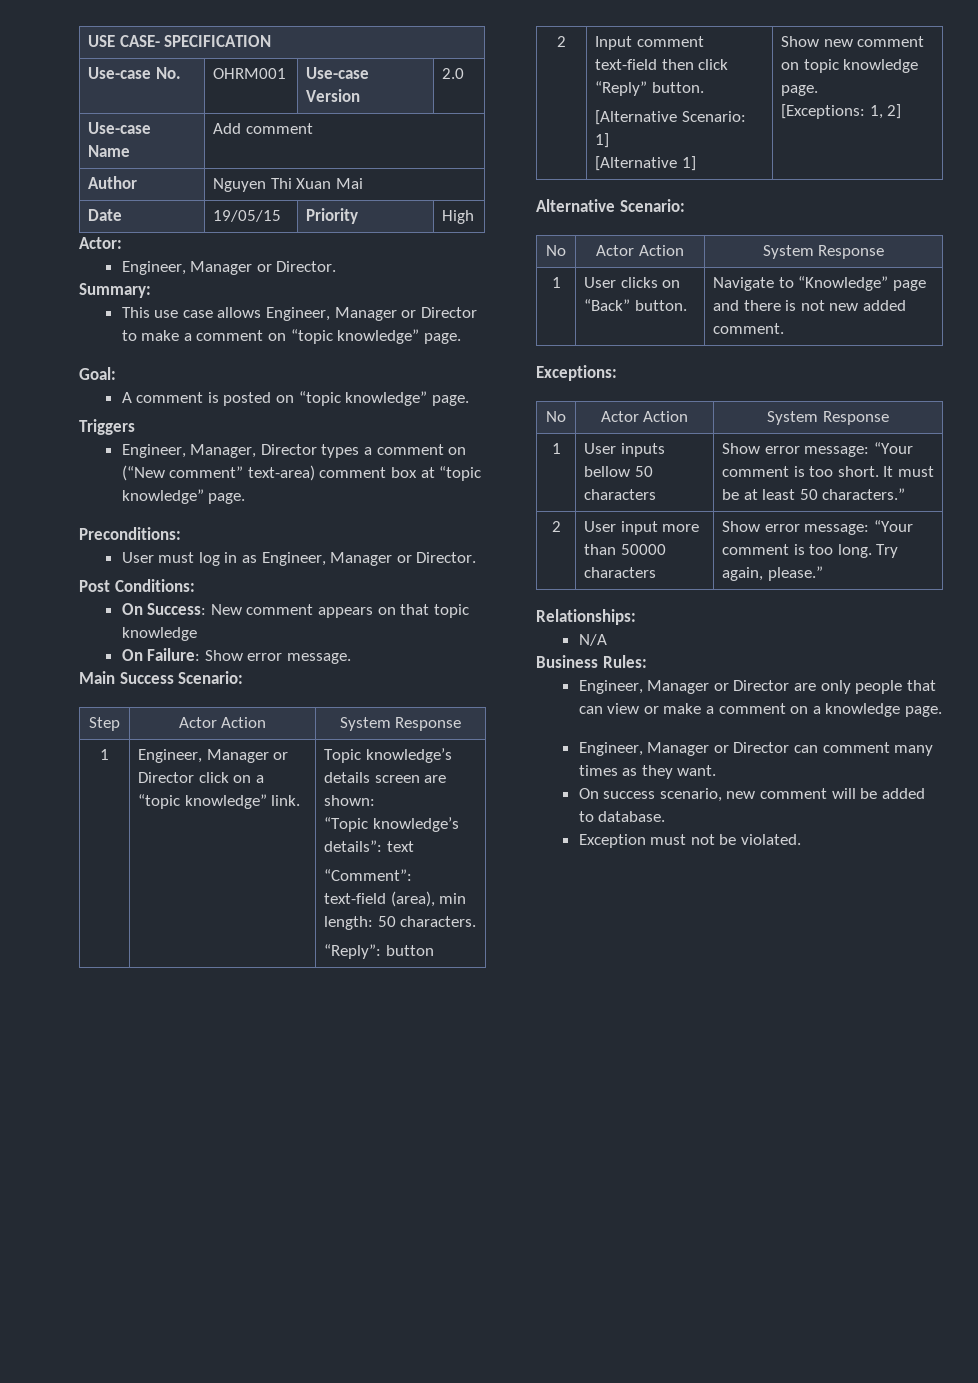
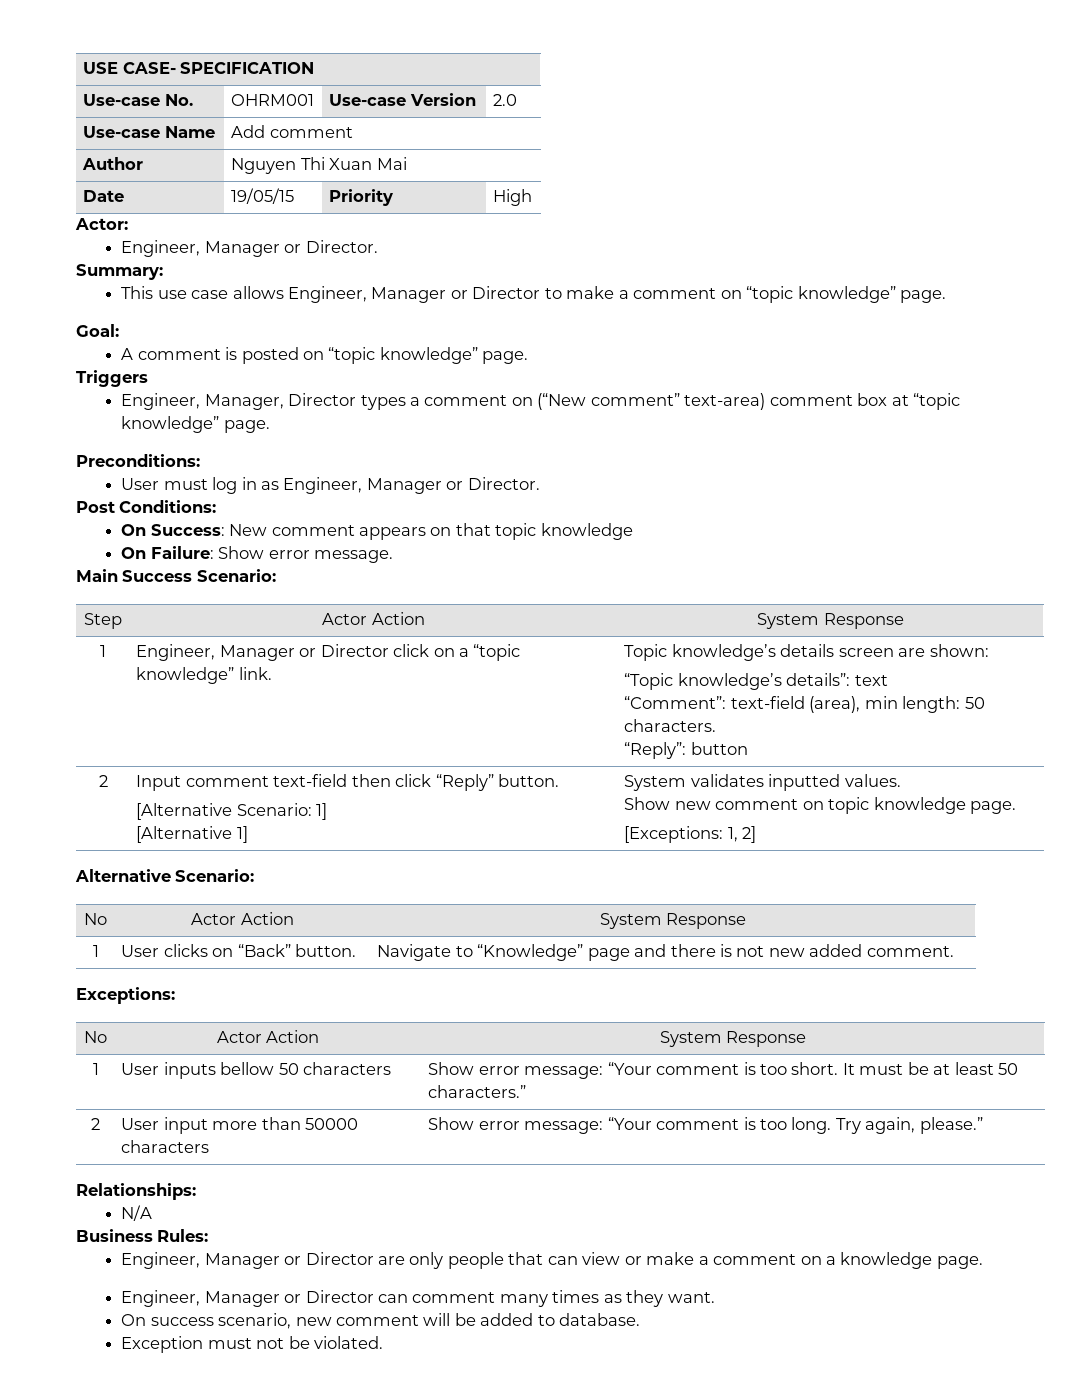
  2 | Input comment text-field then click “Reply” button.
  [Alternative Scenario: 1]
- [Alternative 1] | Show new comment on topic knowledge page.
+ [Alternative 1] | System validates inputted values.
+ Show new comment on topic knowledge page.

